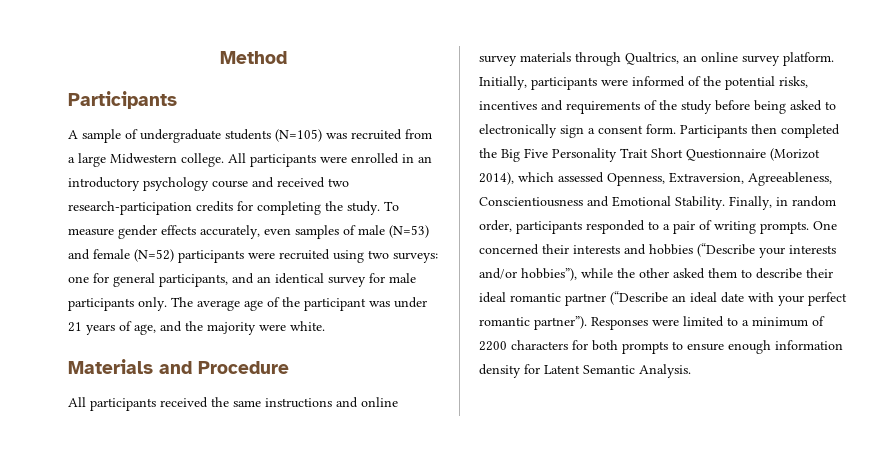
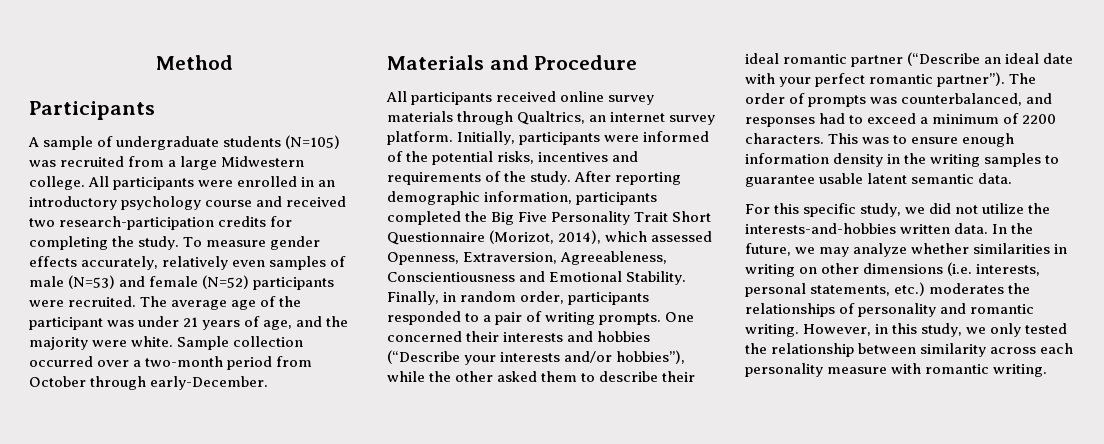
- To measure gender effects accurately, even samples of male (N=53) and female (N=52) participants were recruited using two surveys: one for general participants, and an identical survey for male participants only.
+ To measure gender effects accurately, relatively even samples of male (N=53) and female (N=52) participants were recruited.
+ Sample collection occurred over a two-month period from October through early-December.
- All participants received the same instructions and online survey materials through Qualtrics, an online survey platform.
+ All participants received online survey materials through Qualtrics, an internet survey platform.
- Initially, participants were informed of the potential risks, incentives and requirements of the study before being asked to electronically sign a consent form. Participants then completed the Big Five Personality Trait Short Questionnaire (Morizot 2014), which assessed Openness, Extraversion, Agreeableness, Conscientiousness and Emotional Stability.
+ Initially, participants were informed of the potential risks, incentives and requirements of the study. After reporting demographic information, participants completed the Big Five Personality Trait Short Questionnaire (Morizot, 2014), which assessed Openness, Extraversion, Agreeableness, Conscientiousness and Emotional Stability.
- Responses were limited to a minimum of 2200 characters for both prompts to ensure enough information density for Latent Semantic Analysis.
+ The order of prompts was counterbalanced, and responses had to exceed a minimum of 2200 characters. This was to ensure enough information density in the writing samples to guarantee usable latent semantic data.
+ For this specific study, we did not utilize the interests-and-hobbies written data. In the future, we may analyze whether similarities in writing on other dimensions (i.e. interests, personal statements, etc.) moderates the relationships of personality and romantic writing. However, in this study, we only tested the relationship between similarity across each personality measure with romantic writing.

